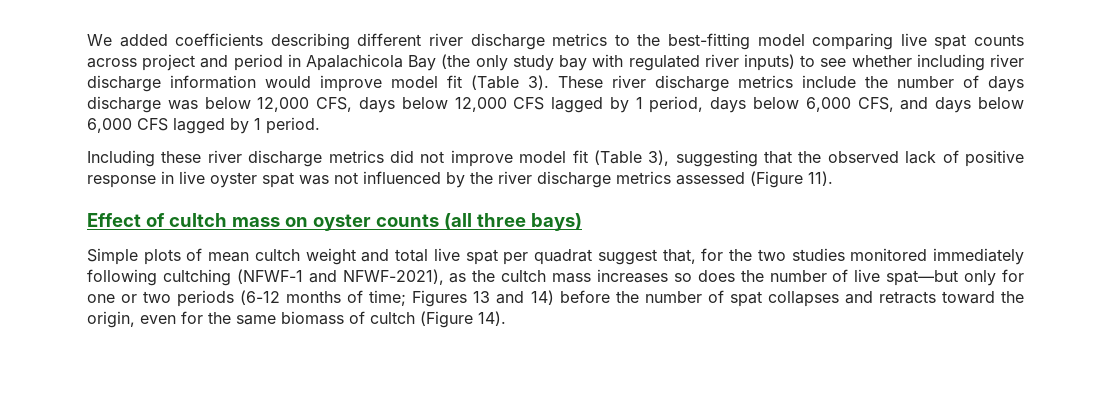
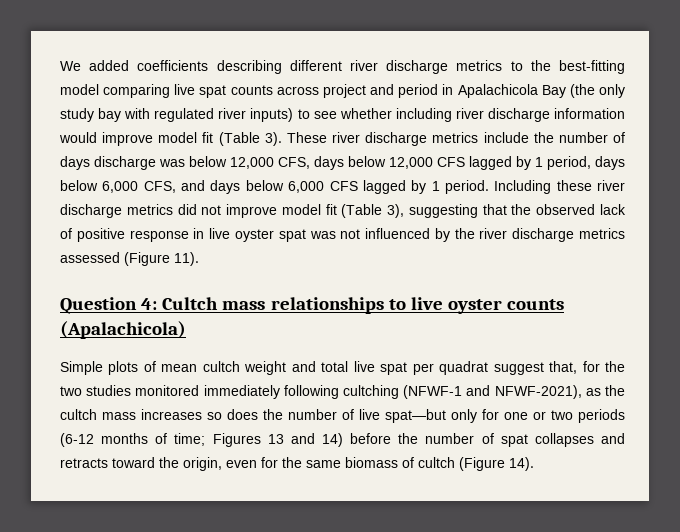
- These river discharge metrics include the number of days discharge was below 12,000 CFS, days below 12,000 CFS lagged by 1 period, days below 6,000 CFS, and days below 6,000 CFS lagged by 1 period.
- Including these river discharge metrics did not improve model fit (Table 3), suggesting that the observed lack of positive response in live oyster spat was not influenced by the river discharge metrics assessed (Figure 11).
+ These river discharge metrics include the number of days discharge was below 12,000 CFS, days below 12,000 CFS lagged by 1 period, days below 6,000 CFS, and days below 6,000 CFS lagged by 1 period. Including these river discharge metrics did not improve model fit (Table 3), suggesting that the observed lack of positive response in live oyster spat was not influenced by the river discharge metrics assessed (Figure 11).
- Effect of cultch mass on oyster counts (all three bays)
+ Question 4: Cultch mass relationships to live oyster counts (Apalachicola)

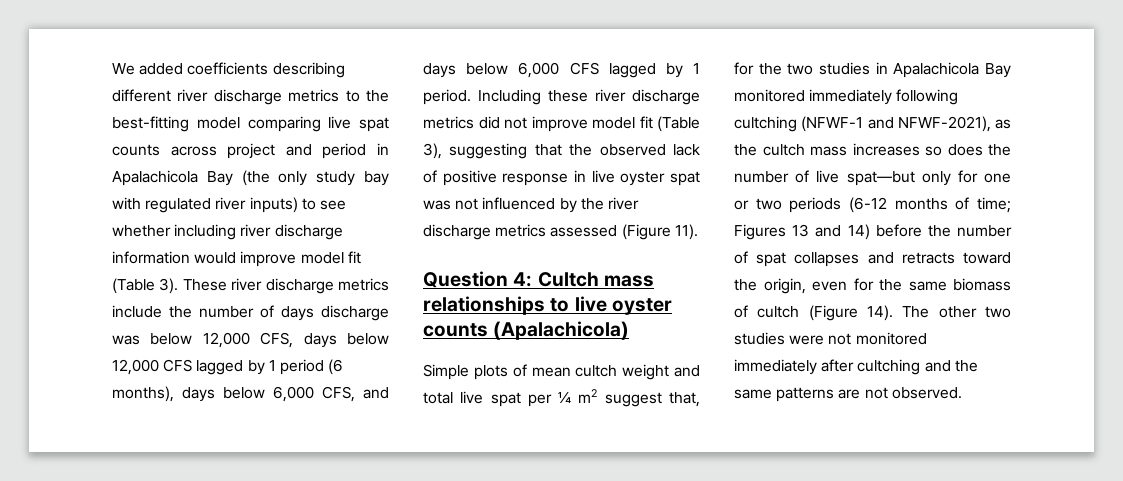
- These river discharge metrics include the number of days discharge was below 12,000 CFS, days below 12,000 CFS lagged by 1 period, days below 6,000 CFS, and days below 6,000 CFS lagged by 1 period.
+ These river discharge metrics include the number of days discharge was below 12,000 CFS, days below 12,000 CFS lagged by 1 period (6 months), days below 6,000 CFS, and days below 6,000 CFS lagged by 1 period.
- Simple plots of mean cultch weight and total live spat per quadrat suggest that, for the two studies monitored immediately following cultching (NFWF-1 and NFWF-2021), as the cultch mass increases so does the number of live spat—but only for one or two periods (6-12 months of time;
+ Simple plots of mean cultch weight and total live spat per ¼ m2 suggest that, for the two studies in Apalachicola Bay monitored immediately following cultching (NFWF-1 and NFWF-2021), as the cultch mass increases so does the number of live spat—but only for one or two periods (6-12 months of time;
+ The other two studies were not monitored immediately after cultching and the same patterns are not observed.

